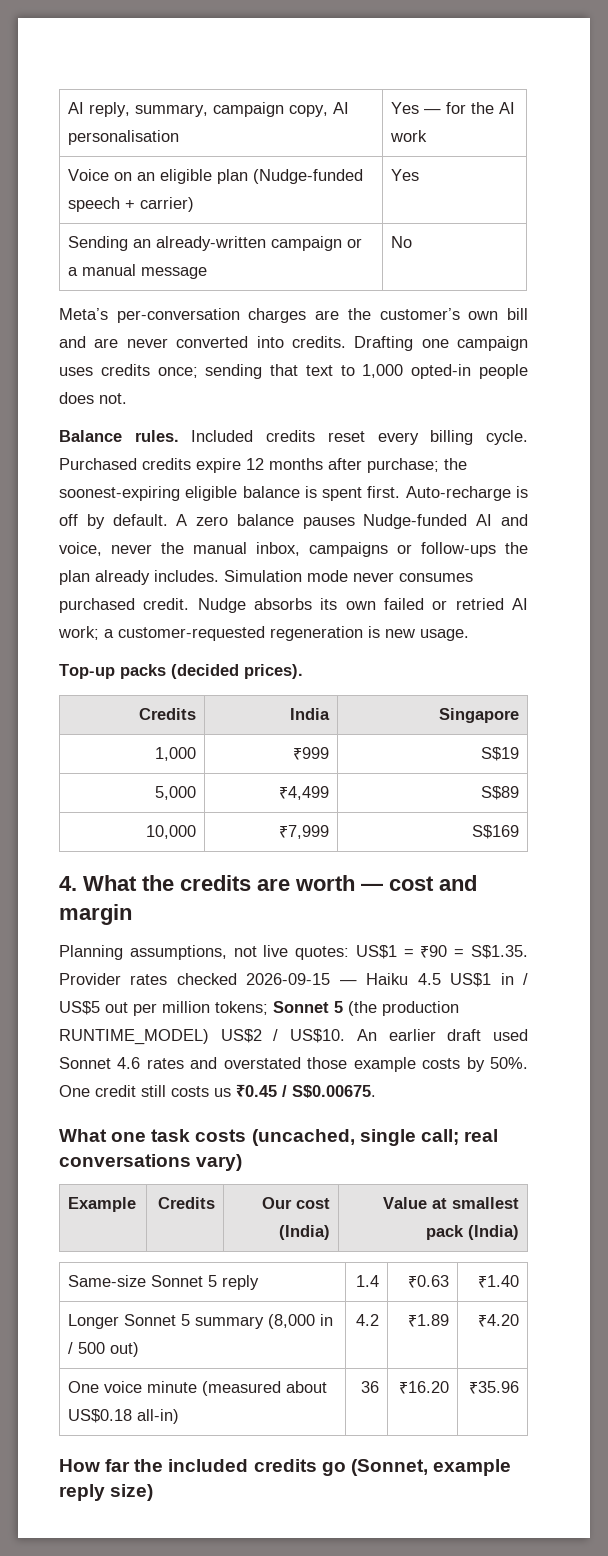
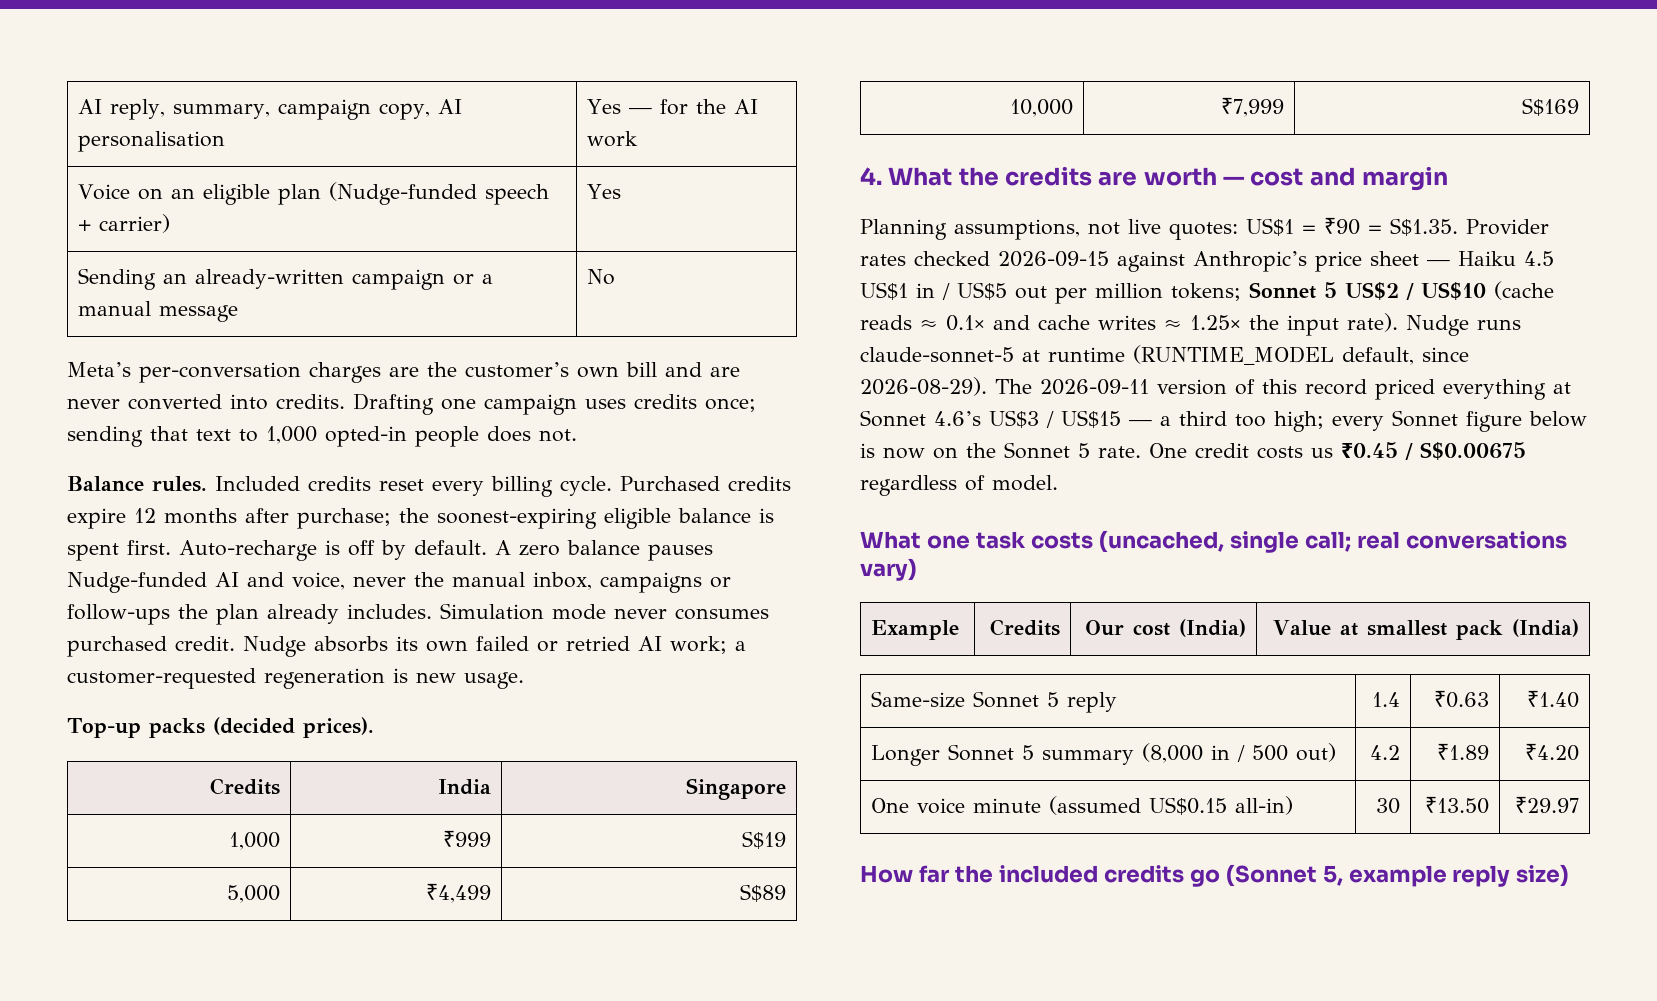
- Planning assumptions, not live quotes: US$1 = ₹90 = S$1.35. Provider rates checked 2026-09-15 — Haiku 4.5 US$1 in / US$5 out per million tokens; Sonnet 5 (the production RUNTIME_MODEL) US$2 / US$10. An earlier draft used Sonnet 4.6 rates and overstated those example costs by 50%.
+ Planning assumptions, not live quotes: US$1 = ₹90 = S$1.35. Provider rates checked 2026-09-15 against Anthropic’s price sheet — Haiku 4.5 US$1 in / US$5 out per million tokens; Sonnet 5 US$2 / US$10 (cache reads ≈ 0.1× and cache writes ≈ 1.25× the input rate). Nudge runs claude-sonnet-5 at runtime (RUNTIME_MODEL default, since 2026-08-29). The 2026-09-11 version of this record priced everything at Sonnet 4.6’s US$3 / US$15 — a third too high; every Sonnet figure below is now on the Sonnet 5 rate.
- One credit still costs us ₹0.45 / S$0.00675.
+ One credit costs us ₹0.45 / S$0.00675 regardless of model.
- One voice minute (measured about US$0.18 all-in) | 36 | ₹16.20 | ₹35.96
+ One voice minute (assumed US$0.15 all-in) | 30 | ₹13.50 | ₹29.97
- How far the included credits go (Sonnet, example reply size)
+ How far the included credits go (Sonnet 5, example reply size)

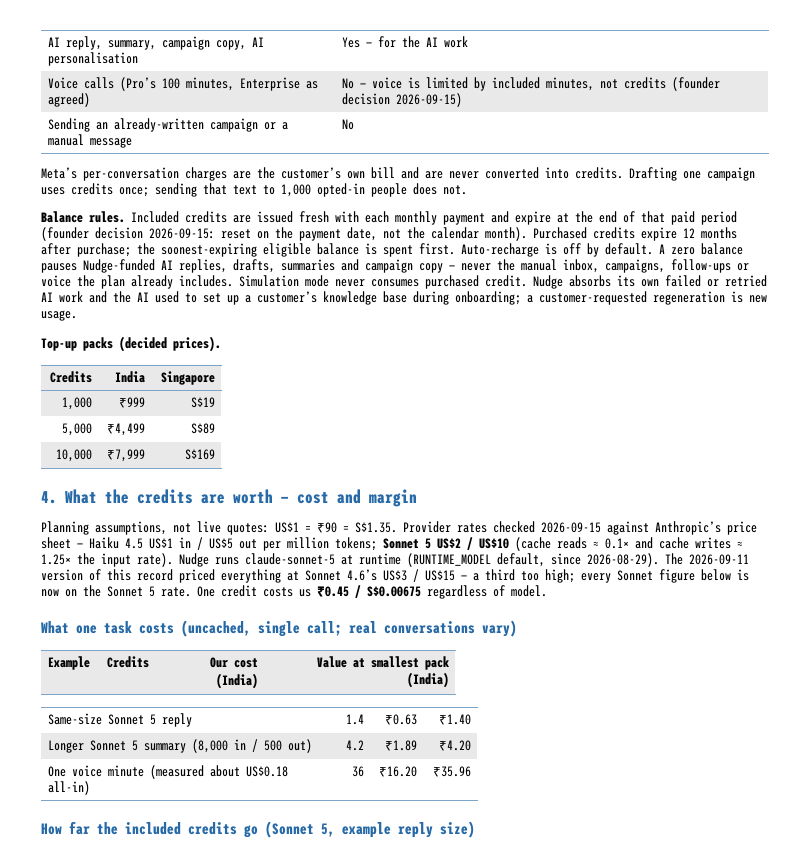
- Voice on an eligible plan (Nudge-funded speech + carrier) | Yes
+ Voice calls (Pro’s 100 minutes, Enterprise as agreed) | No — voice is limited by included minutes, not credits (founder decision 2026-09-15)
- Included credits reset every billing cycle.
+ Included credits are issued fresh with each monthly payment and expire at the end of that paid period (founder decision 2026-09-15: reset on the payment date, not the calendar month).
- A zero balance pauses Nudge-funded AI and voice, never the manual inbox, campaigns or follow-ups the plan already includes.
+ A zero balance pauses Nudge-funded AI replies, drafts, summaries and campaign copy — never the manual inbox, campaigns, follow-ups or voice the plan already includes.
- Nudge absorbs its own failed or retried AI work; a customer-requested regeneration is new usage.
+ Nudge absorbs its own failed or retried AI work and the AI used to set up a customer’s knowledge base during onboarding; a customer-requested regeneration is new usage.
- One voice minute (assumed US$0.15 all-in) | 30 | ₹13.50 | ₹29.97
+ One voice minute (measured about US$0.18 all-in) | 36 | ₹16.20 | ₹35.96

